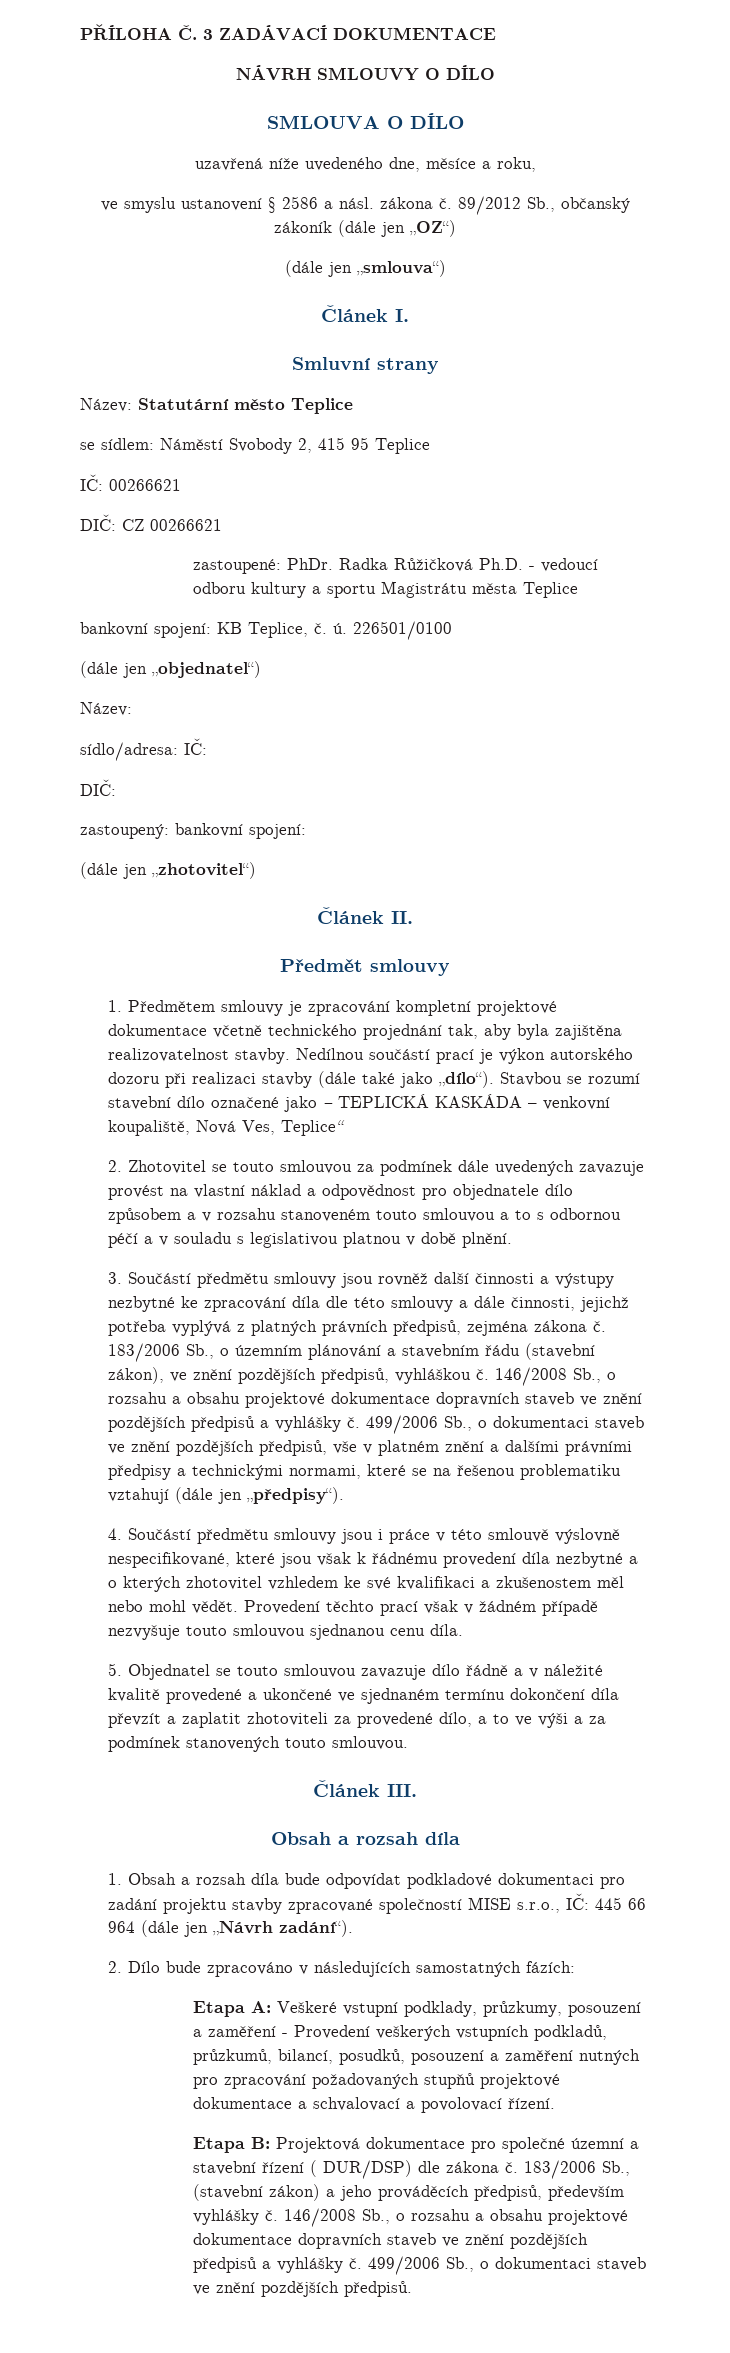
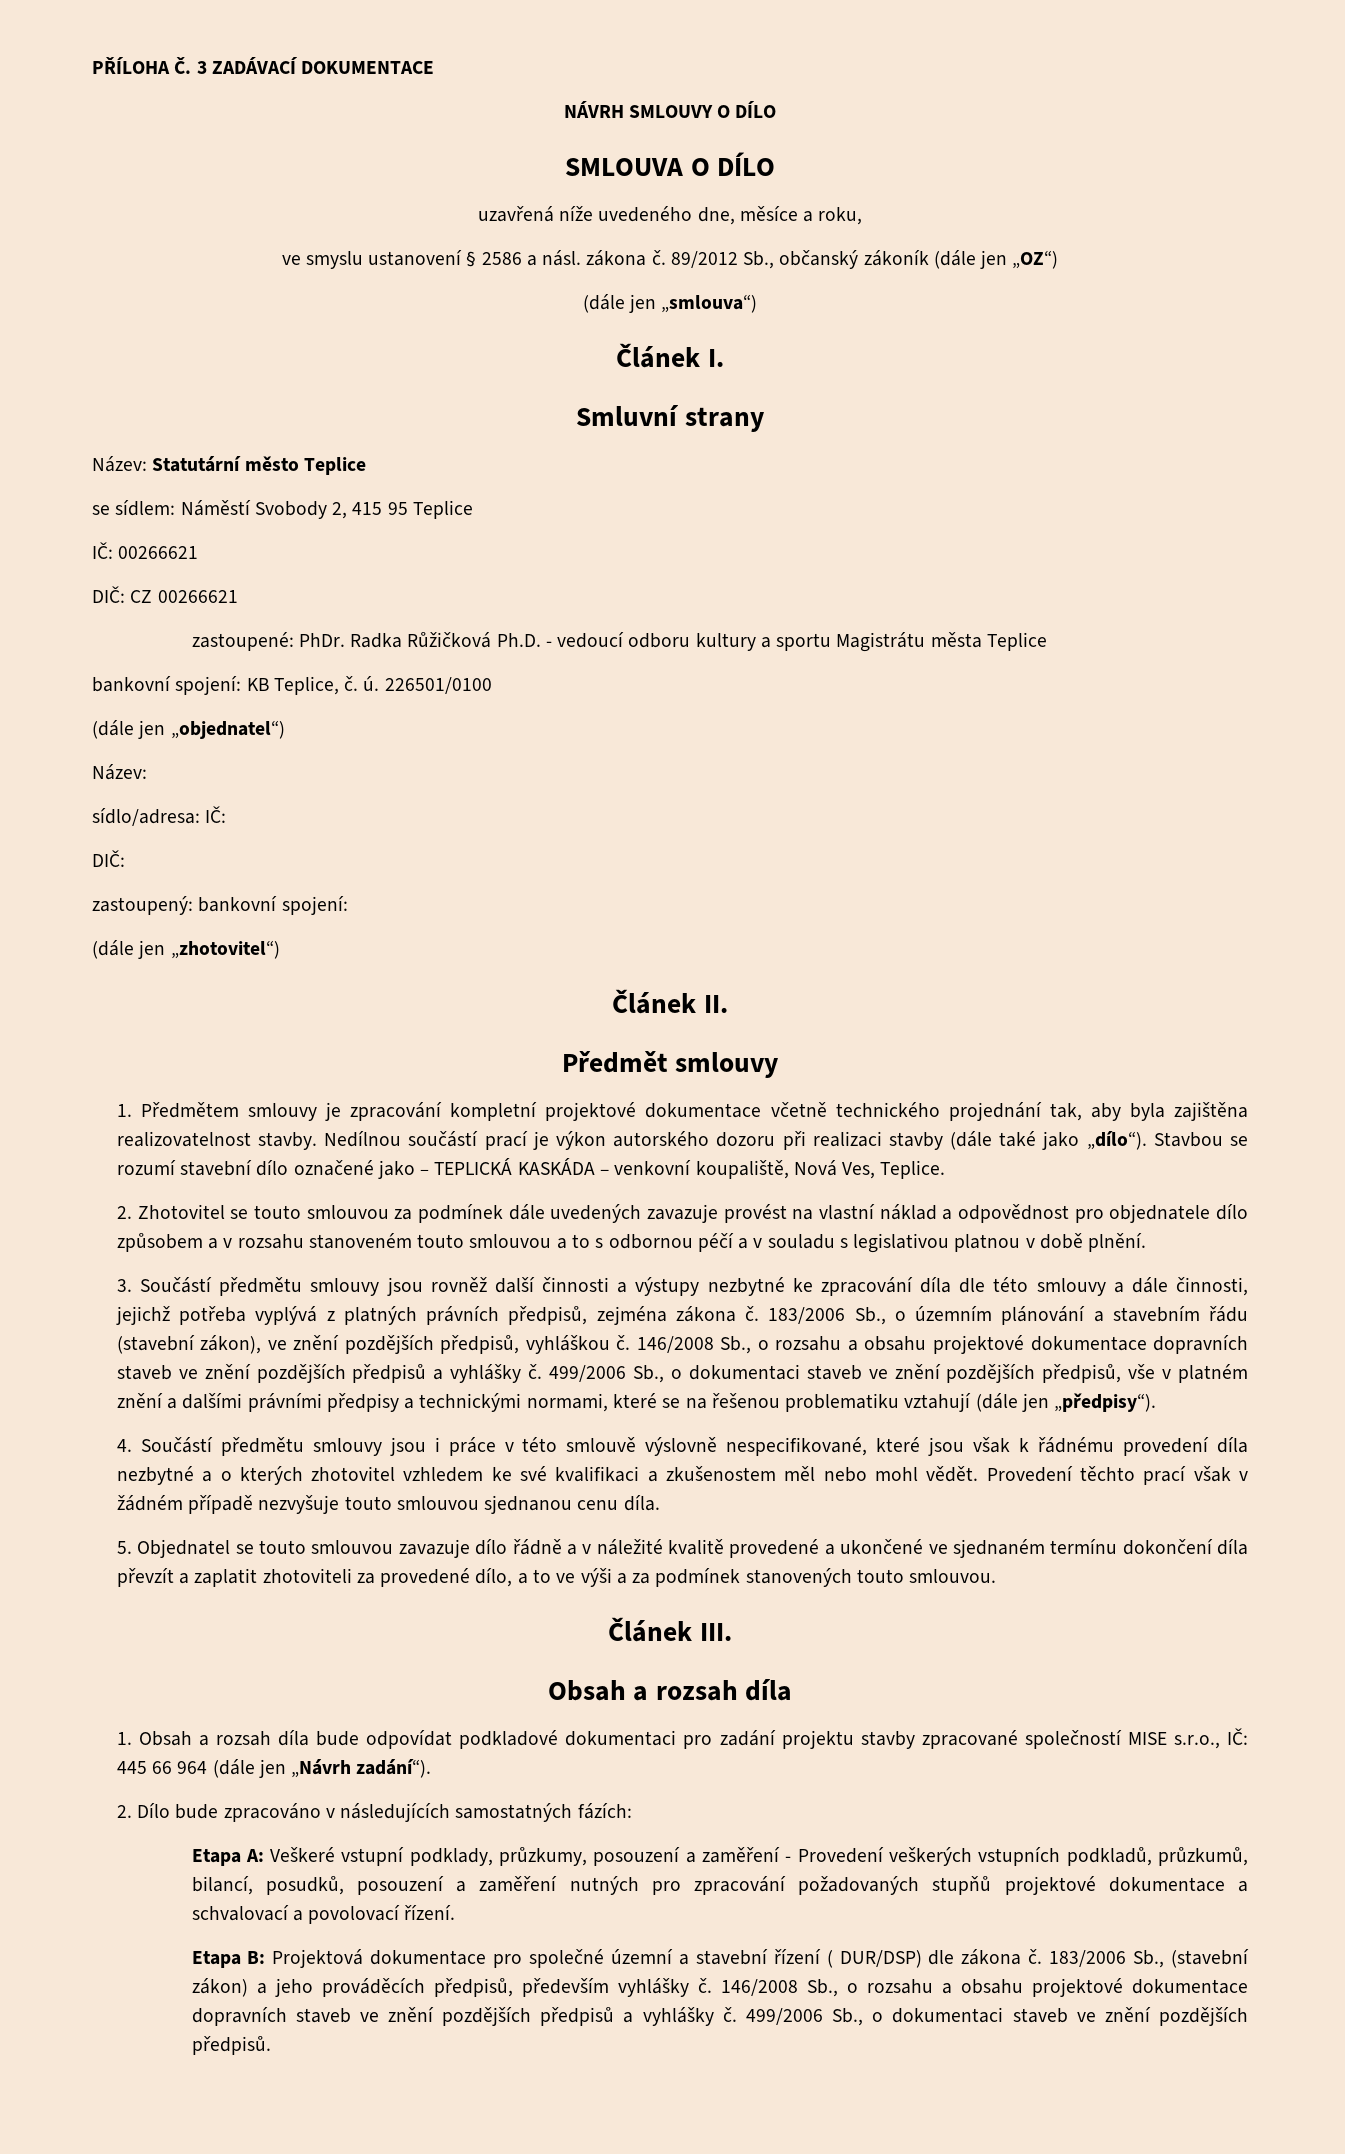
- Stavbou se rozumí stavební dílo označené jako – TEPLICKÁ KASKÁDA – venkovní koupaliště, Nová Ves, Teplice“
+ Stavbou se rozumí stavební dílo označené jako – TEPLICKÁ KASKÁDA – venkovní koupaliště, Nová Ves, Teplice.

